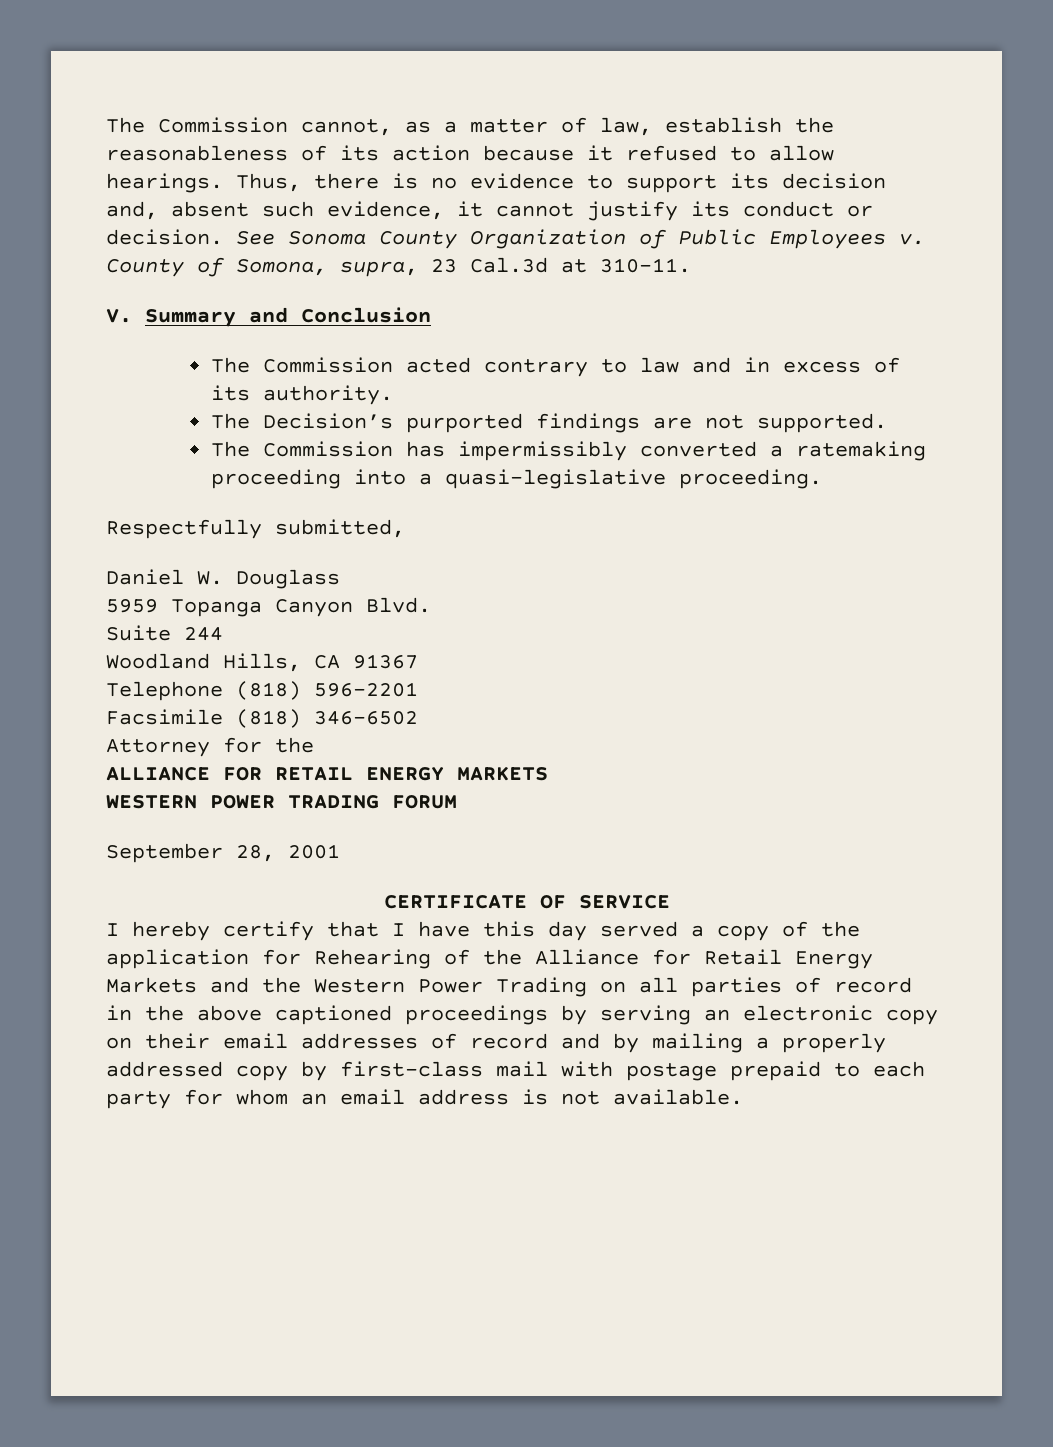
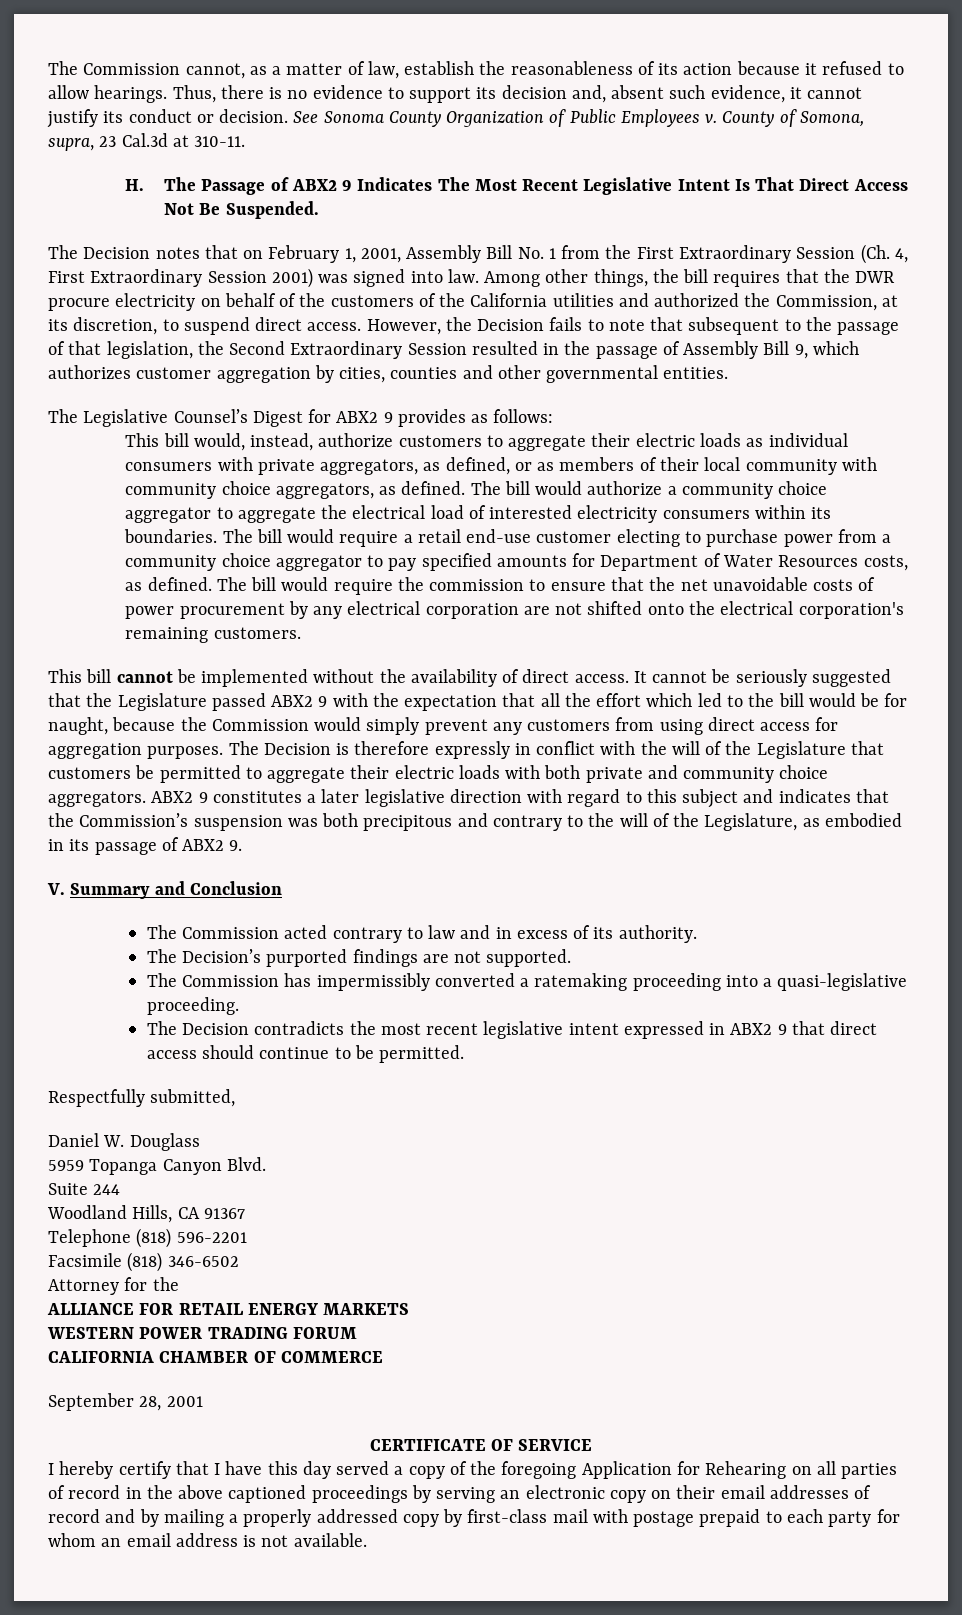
+ H. The Passage of ABX2 9 Indicates The Most Recent Legislative Intent Is That Direct Access Not Be Suspended.
+ The Decision notes that on February 1, 2001, Assembly Bill No. 1 from the First Extraordinary Session (Ch. 4, First Extraordinary Session 2001) was signed into law. Among other things, the bill requires that the DWR procure electricity on behalf of the customers of the California utilities and authorized the Commission, at its discretion, to suspend direct access. However, the Decision fails to note that subsequent to the passage of that legislation, the Second Extraordinary Session resulted in the passage of Assembly Bill 9, which authorizes customer aggregation by cities, counties and other governmental entities.
+ The Legislative Counsel’s Digest for ABX2 9 provides as follows:
+ This bill would, instead, authorize customers to aggregate their electric loads as individual consumers with private aggregators, as defined, or as members of their local community with community choice aggregators, as defined. The bill would authorize a community choice aggregator to aggregate the electrical load of interested electricity consumers within its boundaries. The bill would require a retail end-use customer electing to purchase power from a community choice aggregator to pay specified amounts for Department of Water Resources costs, as defined. The bill would require the commission to ensure that the net unavoidable costs of power procurement by any electrical corporation are not shifted onto the electrical corporation's remaining customers.
+ This bill cannot be implemented without the availability of direct access. It cannot be seriously suggested that the Legislature passed ABX2 9 with the expectation that all the effort which led to the bill would be for naught, because the Commission would simply prevent any customers from using direct access for aggregation purposes. The Decision is therefore expressly in conflict with the will of the Legislature that customers be permitted to aggregate their electric loads with both private and community choice aggregators. ABX2 9 constitutes a later legislative direction with regard to this subject and indicates that the Commission’s suspension was both precipitous and contrary to the will of the Legislature, as embodied in its passage of ABX2 9.
+ The Decision contradicts the most recent legislative intent expressed in ABX2 9 that direct access should continue to be permitted.
+ CALIFORNIA CHAMBER OF COMMERCE
- I hereby certify that I have this day served a copy of the application for Rehearing of the Alliance for Retail Energy Markets and the Western Power Trading on all parties of record in the above captioned proceedings by serving an electronic copy on their email addresses of record and by mailing a properly addressed copy by first-class mail with postage prepaid to each party for whom an email address is not available.
+ I hereby certify that I have this day served a copy of the foregoing Application for Rehearing on all parties of record in the above captioned proceedings by serving an electronic copy on their email addresses of record and by mailing a properly addressed copy by first-class mail with postage prepaid to each party for whom an email address is not available.

